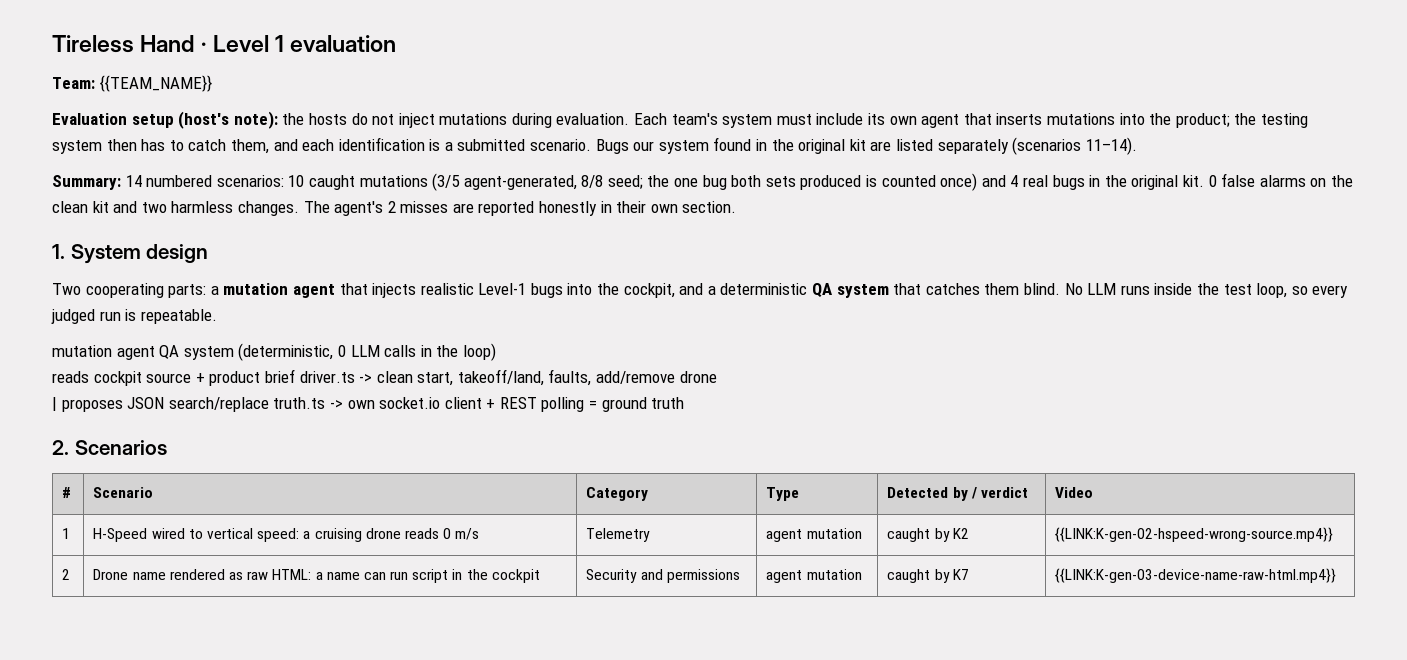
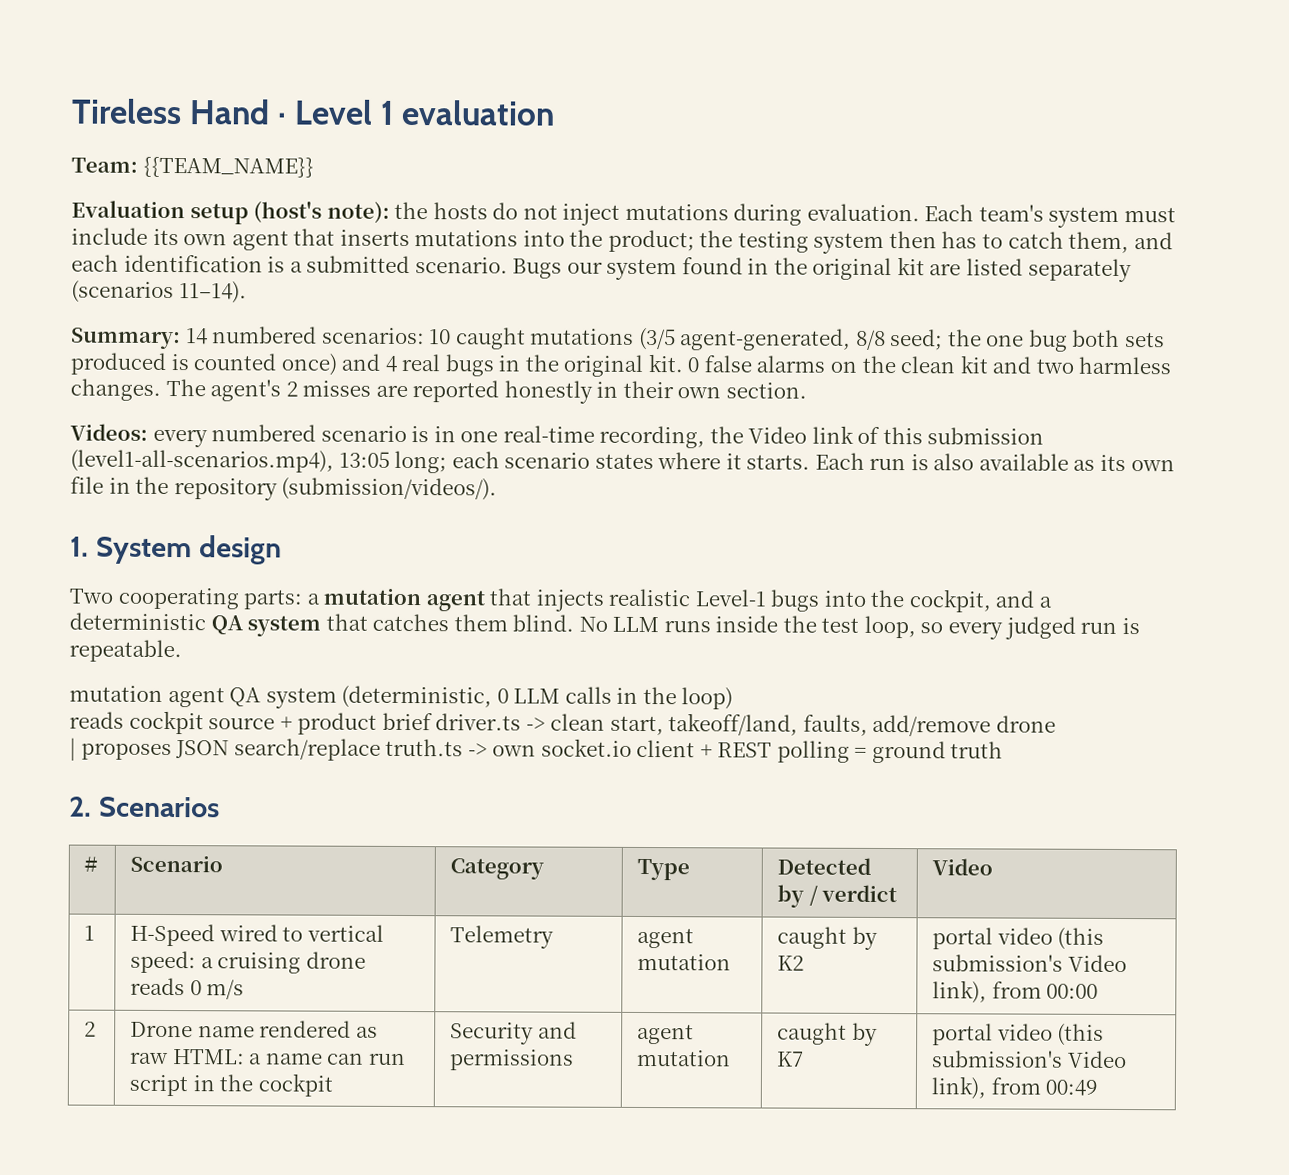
+ Videos: every numbered scenario is in one real-time recording, the Video link of this submission (level1-all-scenarios.mp4), 13:05 long; each scenario states where it starts. Each run is also available as its own file in the repository (submission/videos/).
- 1 | H-Speed wired to vertical speed: a cruising drone reads 0 m/s | Telemetry | agent mutation | caught by K2 | {{LINK:K-gen-02-hspeed-wrong-source.mp4}}
+ 1 | H-Speed wired to vertical speed: a cruising drone reads 0 m/s | Telemetry | agent mutation | caught by K2 | portal video (this submission's Video link), from 00:00
- 2 | Drone name rendered as raw HTML: a name can run script in the cockpit | Security and permissions | agent mutation | caught by K7 | {{LINK:K-gen-03-device-name-raw-html.mp4}}
+ 2 | Drone name rendered as raw HTML: a name can run script in the cockpit | Security and permissions | agent mutation | caught by K7 | portal video (this submission's Video link), from 00:49

